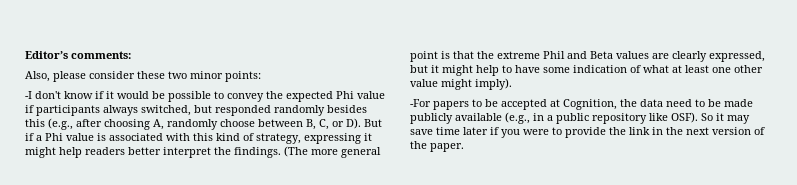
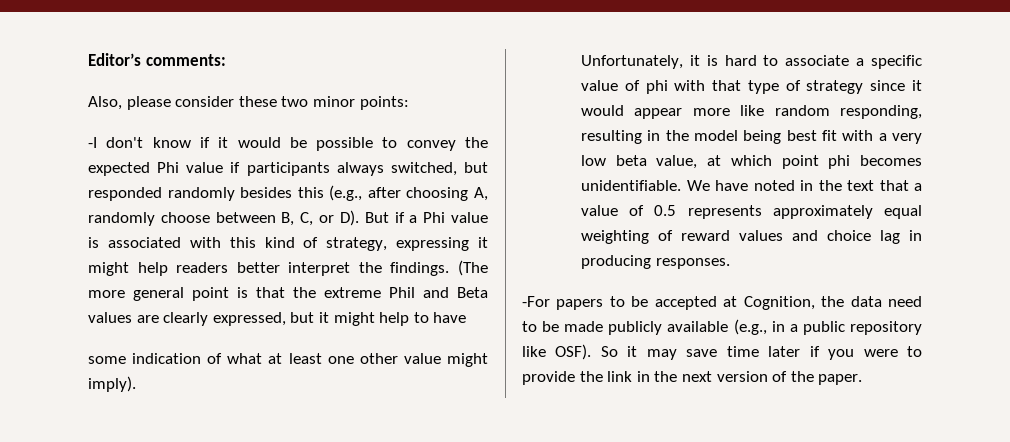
- (The more general point is that the extreme Phil and Beta values are clearly expressed, but it might help to have some indication of what at least one other value might imply).
+ (The more general point is that the extreme Phil and Beta values are clearly expressed, but it might help to have
+ some indication of what at least one other value might imply).
+ Unfortunately, it is hard to associate a specific value of phi with that type of strategy since it would appear more like random responding, resulting in the model being best fit with a very low beta value, at which point phi becomes unidentifiable. We have noted in the text that a value of 0.5 represents approximately equal weighting of reward values and choice lag in producing responses.

